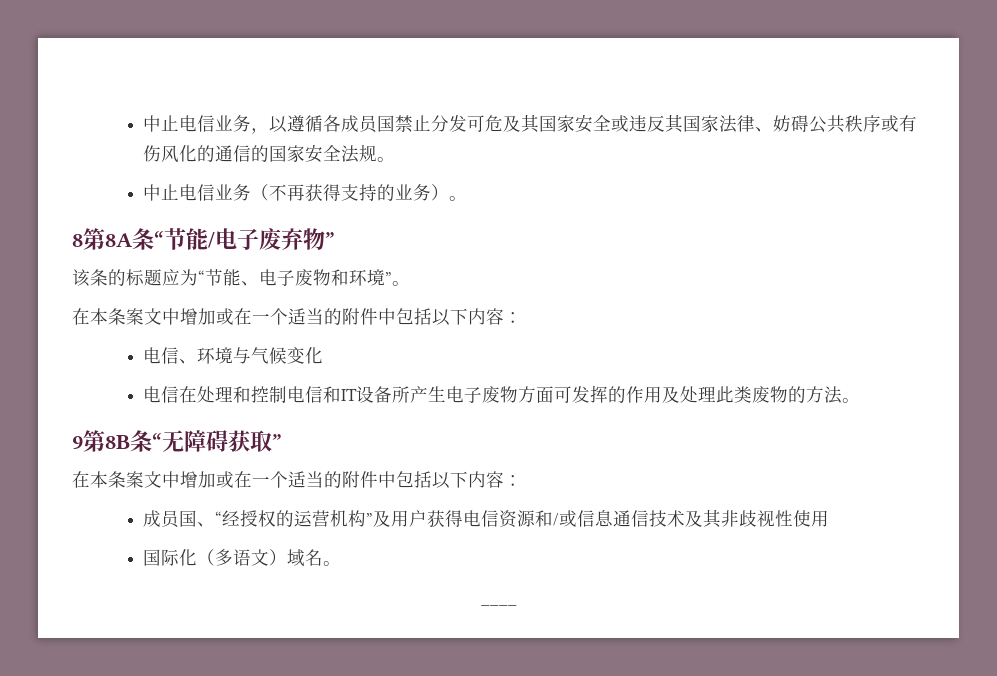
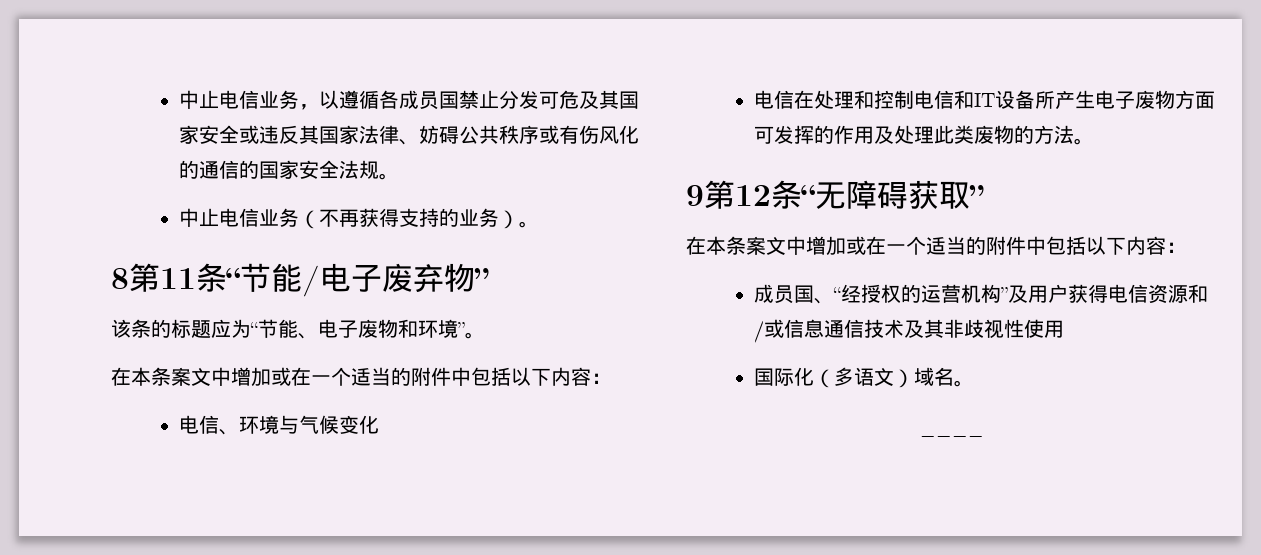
- 8第8А条“节能/电子废弃物”
+ 8第11条“节能/电子废弃物”
- 9第8B条“无障碍获取”
+ 9第12条“无障碍获取”

